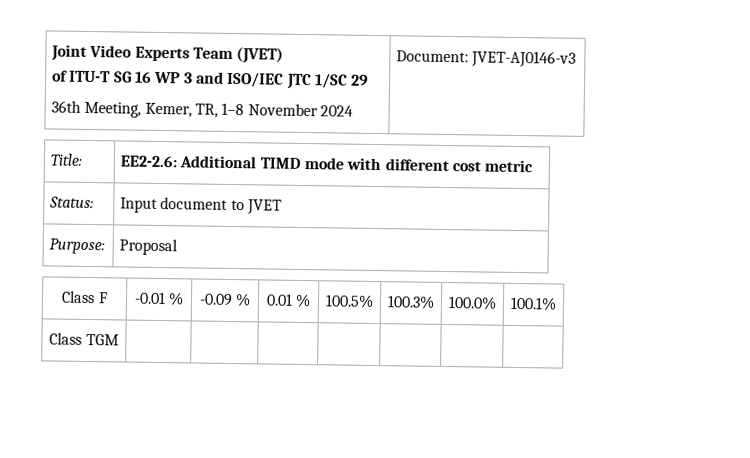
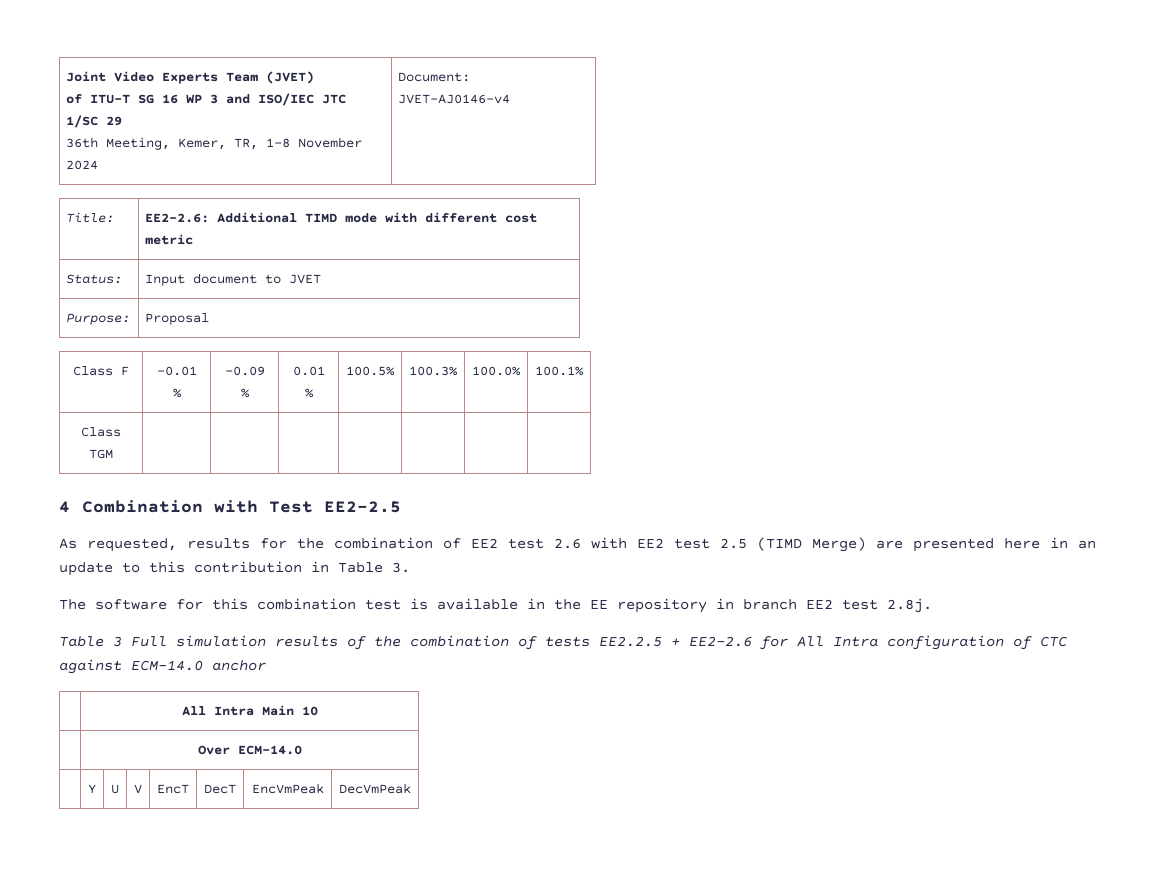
  Joint Video Experts Team (JVET)
  of ITU-T SG 16 WP 3 and ISO/IEC JTC 1/SC 29
- 36th Meeting, Kemer, TR, 1–8 November 2024 | Document: JVET-AJ0146-v3
+ 36th Meeting, Kemer, TR, 1–8 November 2024 | Document: JVET-AJ0146-v4
+ 4 Combination with Test EE2-2.5
+ As requested, results for the combination of EE2 test 2.6 with EE2 test 2.5 (TIMD Merge) are presented here in an update to this contribution in Table 3.
+ The software for this combination test is available in the EE repository in branch EE2 test 2.8j.
+ Table 3 Full simulation results of the combination of tests EE2.2.5 + EE2-2.6 for All Intra configuration of CTC against ECM-14.0 anchor
+ | All Intra Main 10
+ | Over ECM-14.0
+ | Y | U | V | EncT | DecT | EncVmPeak | DecVmPeak

